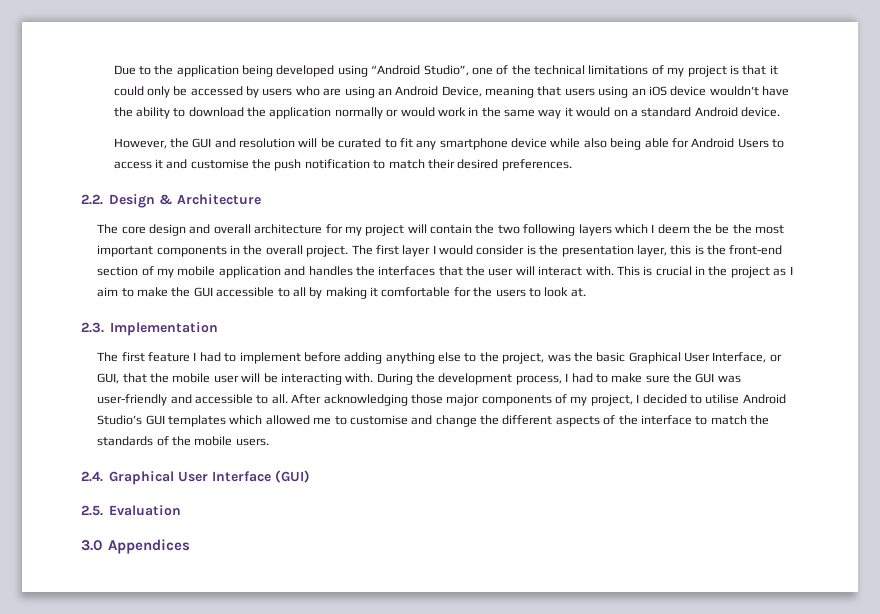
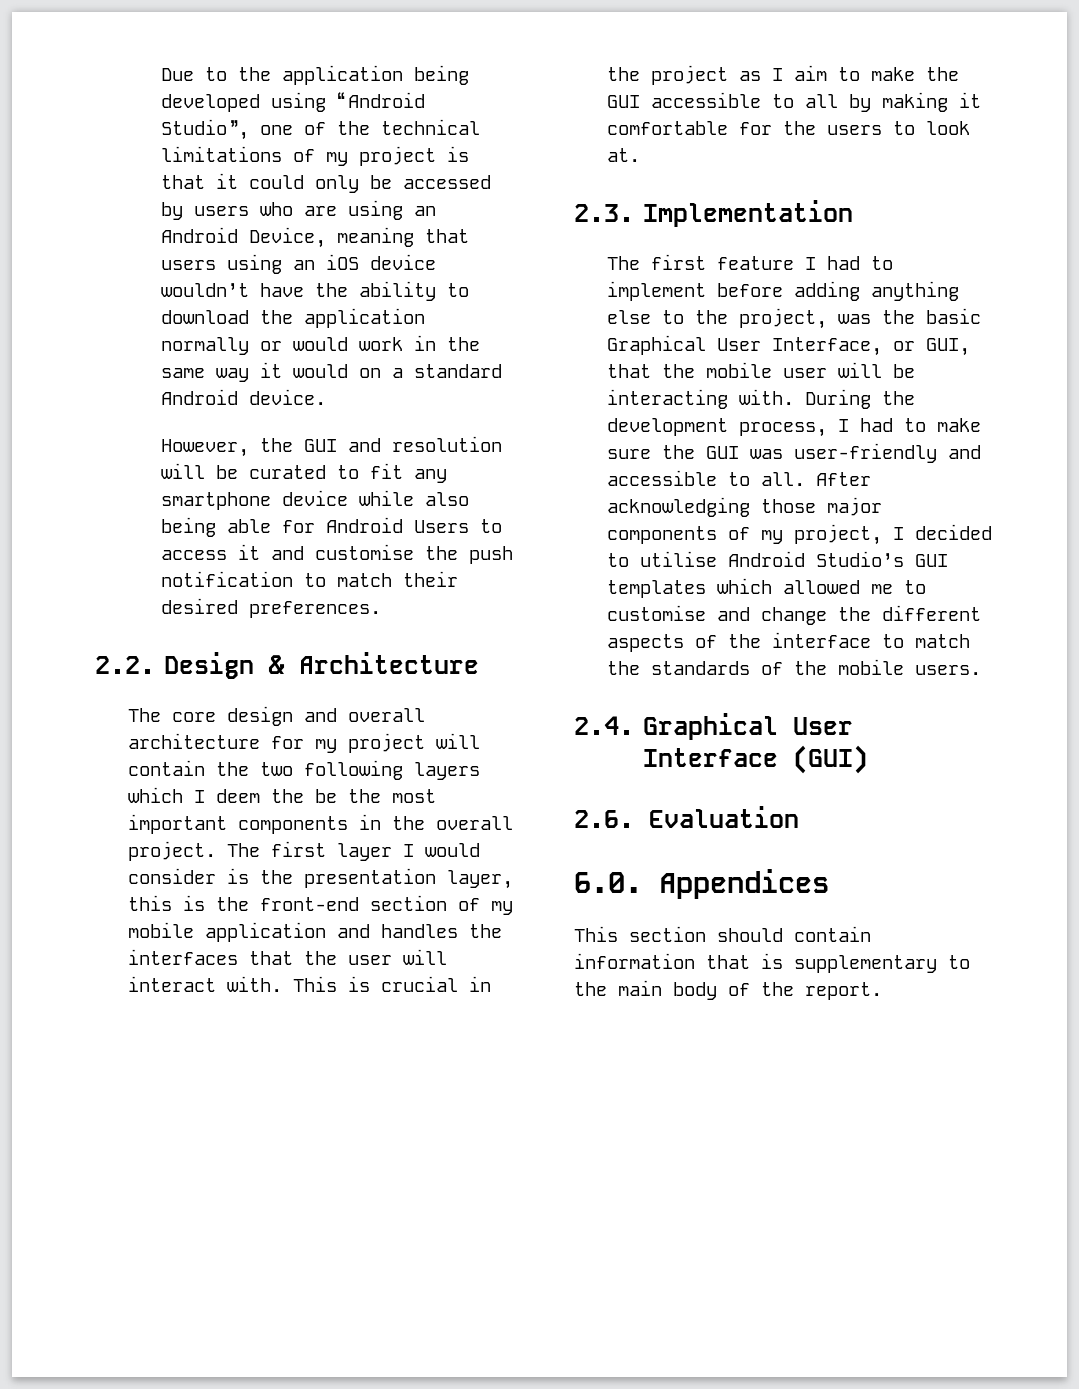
- 2.5. Evaluation
+ 2.6. Evaluation
- 3.0 Appendices
+ 6.0. Appendices
+ This section should contain information that is supplementary to the main body of the report.

